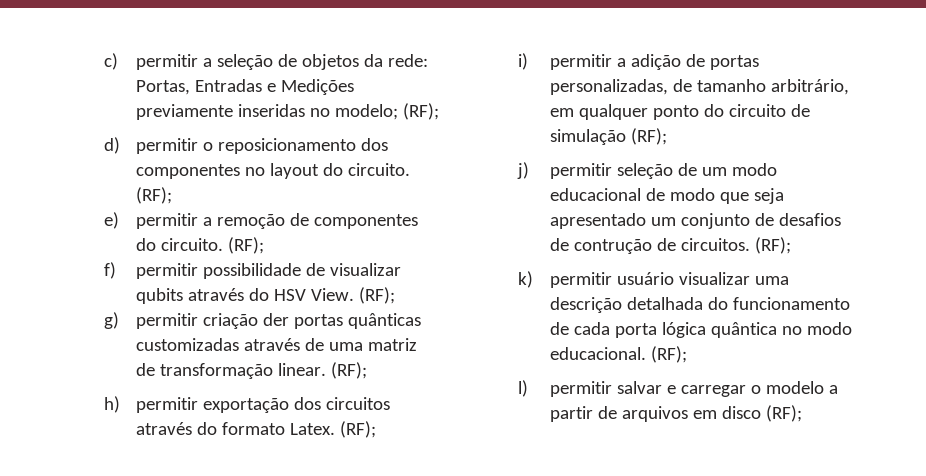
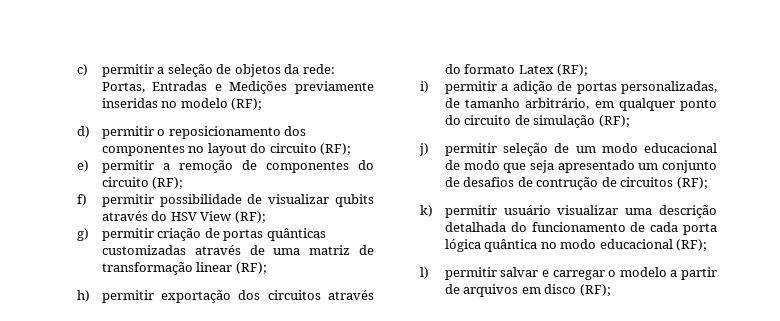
- c) permitir a seleção de objetos da rede: Portas, Entradas e Medições previamente inseridas no modelo; (RF);
+ c) permitir a seleção de objetos da rede: Portas, Entradas e Medições previamente inseridas no modelo (RF);
- d) permitir o reposicionamento dos componentes no layout do circuito. (RF);
+ d) permitir o reposicionamento dos componentes no layout do circuito (RF);
- e) permitir a remoção de componentes do circuito. (RF);
+ e) permitir a remoção de componentes do circuito (RF);
- f) permitir possibilidade de visualizar qubits através do HSV View. (RF);
+ f) permitir possibilidade de visualizar qubits através do HSV View (RF);
- g) permitir criação der portas quânticas customizadas através de uma matriz de transformação linear. (RF);
+ g) permitir criação de portas quânticas customizadas através de uma matriz de transformação linear (RF);
- h) permitir exportação dos circuitos através do formato Latex. (RF);
+ h) permitir exportação dos circuitos através do formato Latex (RF);
- j) permitir seleção de um modo educacional de modo que seja apresentado um conjunto de desafios de contrução de circuitos. (RF);
+ j) permitir seleção de um modo educacional de modo que seja apresentado um conjunto de desafios de contrução de circuitos (RF);
- k) permitir usuário visualizar uma descrição detalhada do funcionamento de cada porta lógica quântica no modo educacional. (RF);
+ k) permitir usuário visualizar uma descrição detalhada do funcionamento de cada porta lógica quântica no modo educacional (RF);

